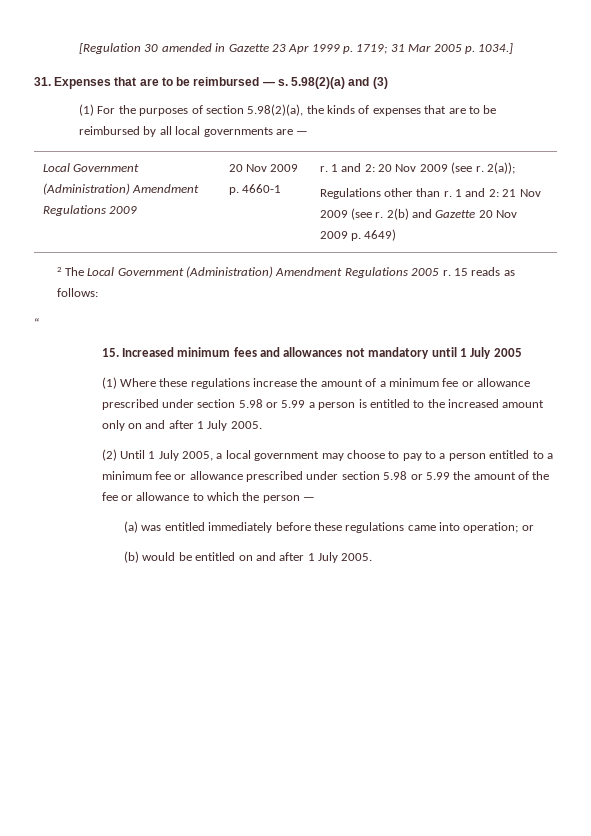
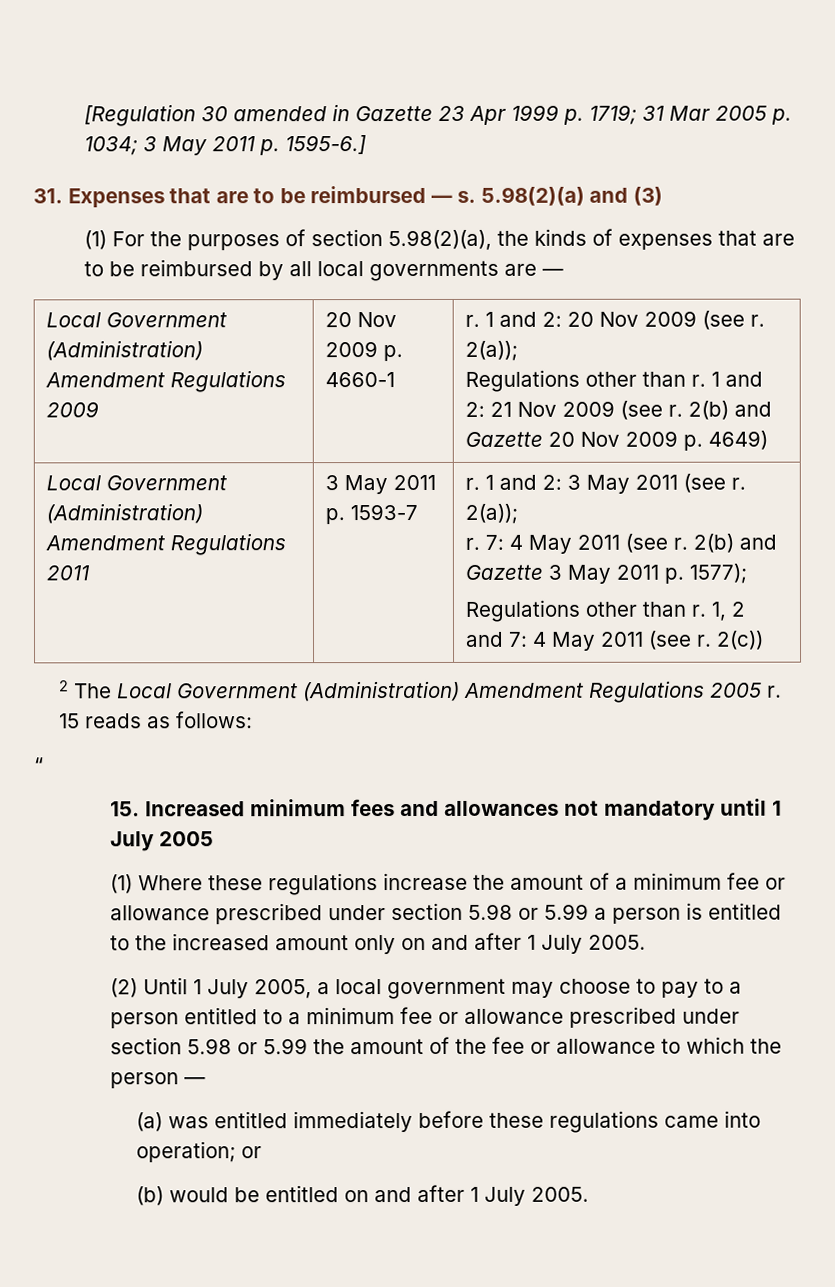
- [Regulation 30 amended in Gazette 23 Apr 1999 p. 1719; 31 Mar 2005 p. 1034.]
+ [Regulation 30 amended in Gazette 23 Apr 1999 p. 1719; 31 Mar 2005 p. 1034; 3 May 2011 p. 1595-6.]
+ Local Government (Administration) Amendment Regulations 2011 | 3 May 2011 p. 1593-7 | r. 1 and 2: 3 May 2011 (see r. 2(a));
+ r. 7: 4 May 2011 (see r. 2(b) and Gazette 3 May 2011 p. 1577);
+ Regulations other than r. 1, 2 and 7: 4 May 2011 (see r. 2(c))

